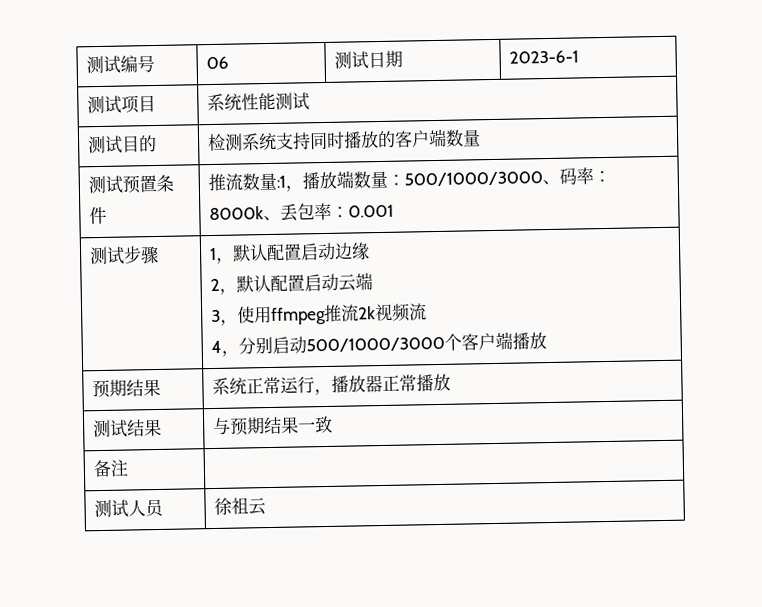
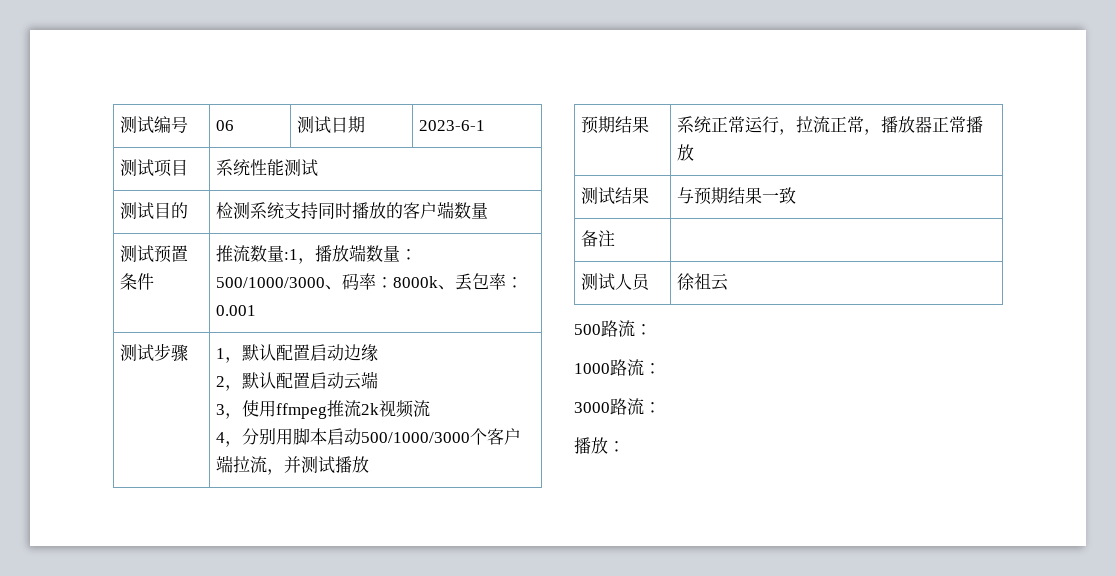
  测试步骤 | 1，默认配置启动边缘
  2，默认配置启动云端
  3，使用ffmpeg推流2k视频流
- 4，分别启动500/1000/3000个客户端播放
+ 4，分别用脚本启动500/1000/3000个客户端拉流，并测试播放
- 预期结果 | 系统正常运行，播放器正常播放
+ 预期结果 | 系统正常运行，拉流正常，播放器正常播放
+ 500路流：
+ 1000路流：
+ 3000路流：
+ 播放：

